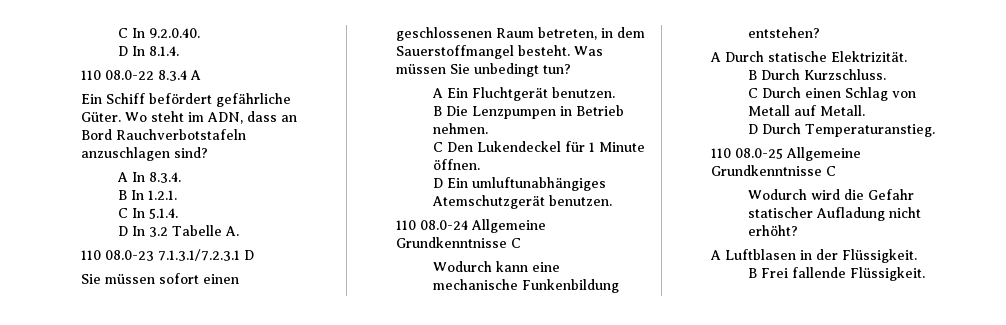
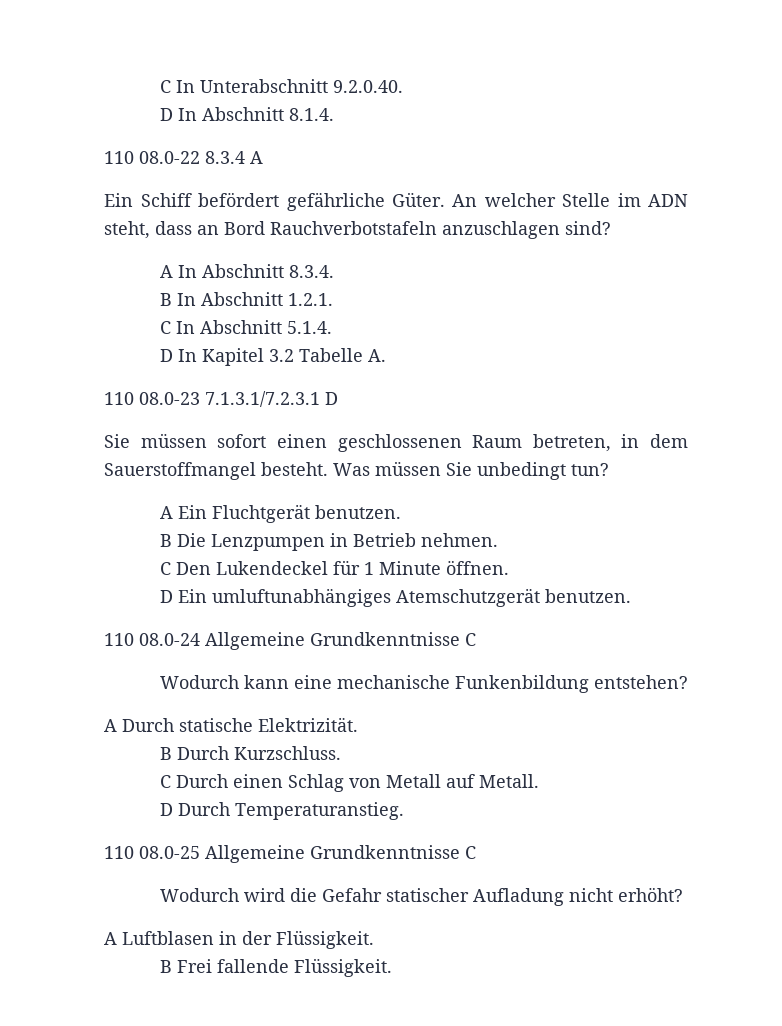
- C In 9.2.0.40.
+ C In Unterabschnitt 9.2.0.40.
- D In 8.1.4.
+ D In Abschnitt 8.1.4.
- Wo steht im ADN, dass an Bord Rauchverbotstafeln anzuschlagen sind?
+ An welcher Stelle im ADN steht, dass an Bord Rauchverbotstafeln anzuschlagen sind?
- A In 8.3.4.
+ A In Abschnitt 8.3.4.
- B In 1.2.1.
+ B In Abschnitt 1.2.1.
- C In 5.1.4.
+ C In Abschnitt 5.1.4.
- D In 3.2 Tabelle A.
+ D In Kapitel 3.2 Tabelle A.

